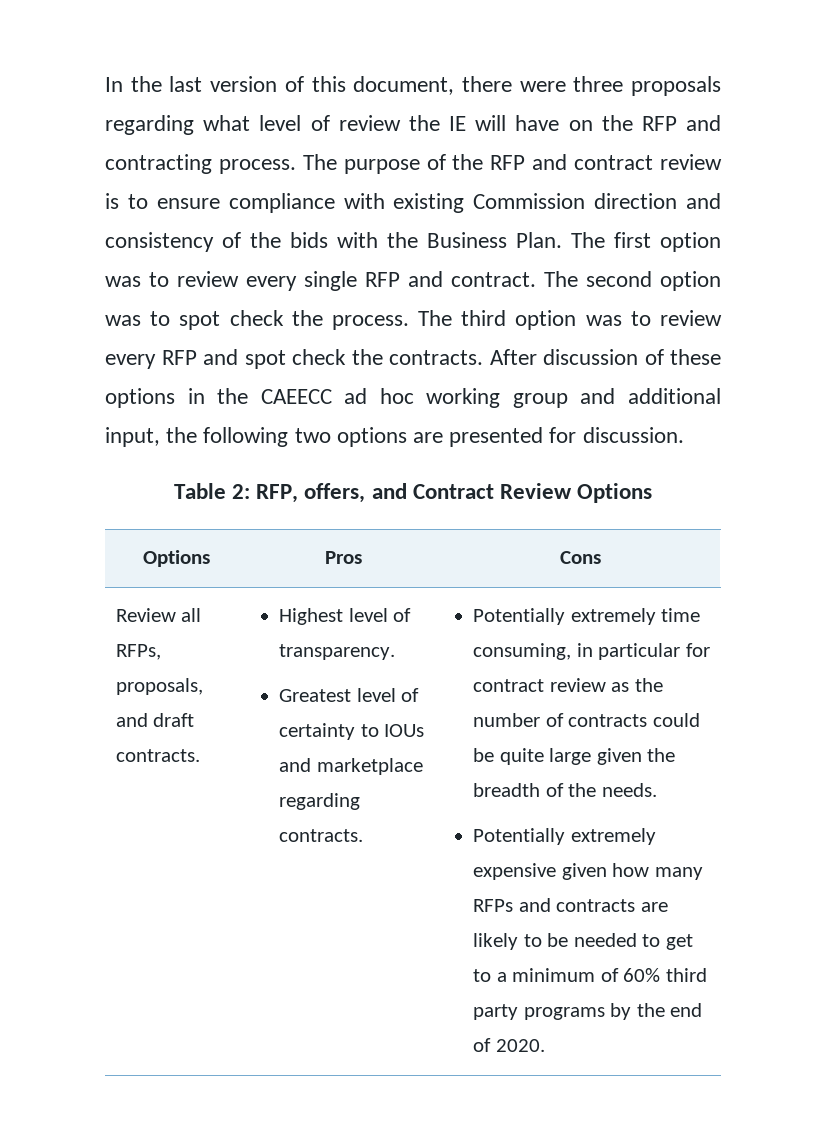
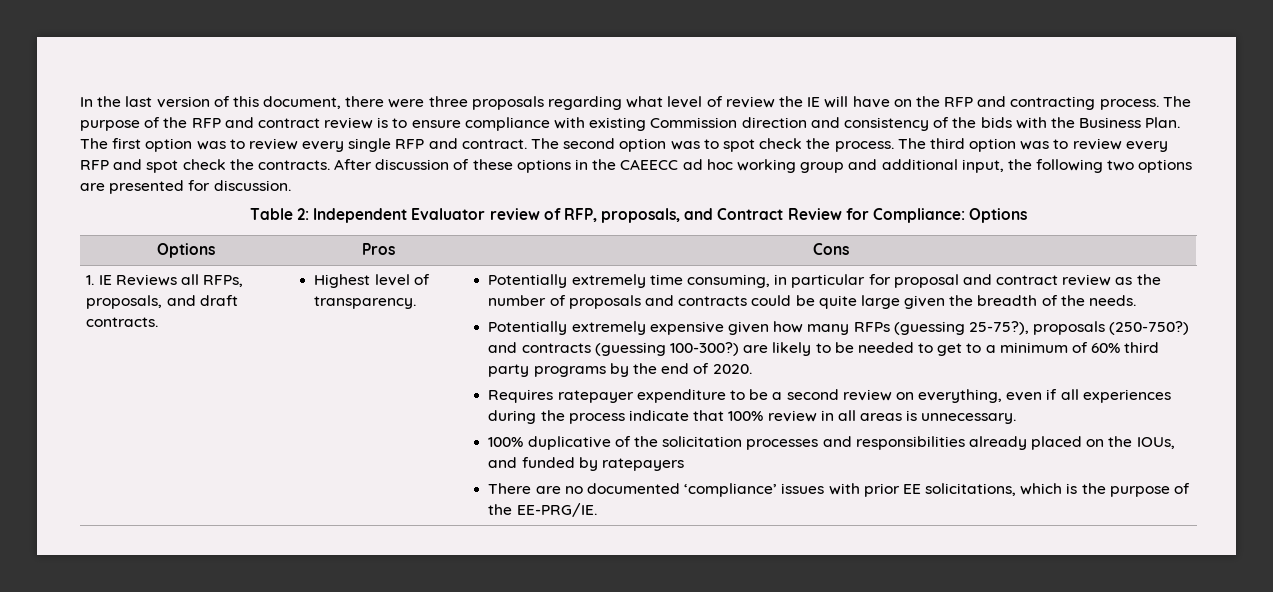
- Table 2: RFP, offers, and Contract Review Options
+ Table 2: Independent Evaluator review of RFP, proposals, and Contract Review for Compliance: Options
- Review all RFPs, proposals, and draft contracts.
+ 1. IE Reviews all RFPs, proposals, and draft contracts.
- Greatest level of certainty to IOUs and marketplace regarding contracts.
- Potentially extremely time consuming, in particular for contract review as the number of contracts could be quite large given the breadth of the needs.
+ Potentially extremely time consuming, in particular for proposal and contract review as the number of proposals and contracts could be quite large given the breadth of the needs.
- Potentially extremely expensive given how many RFPs and contracts are likely to be needed to get to a minimum of 60% third party programs by the end of 2020.
+ Potentially extremely expensive given how many RFPs (guessing 25-75?), proposals (250-750?) and contracts (guessing 100-300?) are likely to be needed to get to a minimum of 60% third party programs by the end of 2020.
+ Requires ratepayer expenditure to be a second review on everything, even if all experiences during the process indicate that 100% review in all areas is unnecessary.
+ 100% duplicative of the solicitation processes and responsibilities already placed on the IOUs, and funded by ratepayers
+ There are no documented ‘compliance’ issues with prior EE solicitations, which is the purpose of the EE-PRG/IE.

